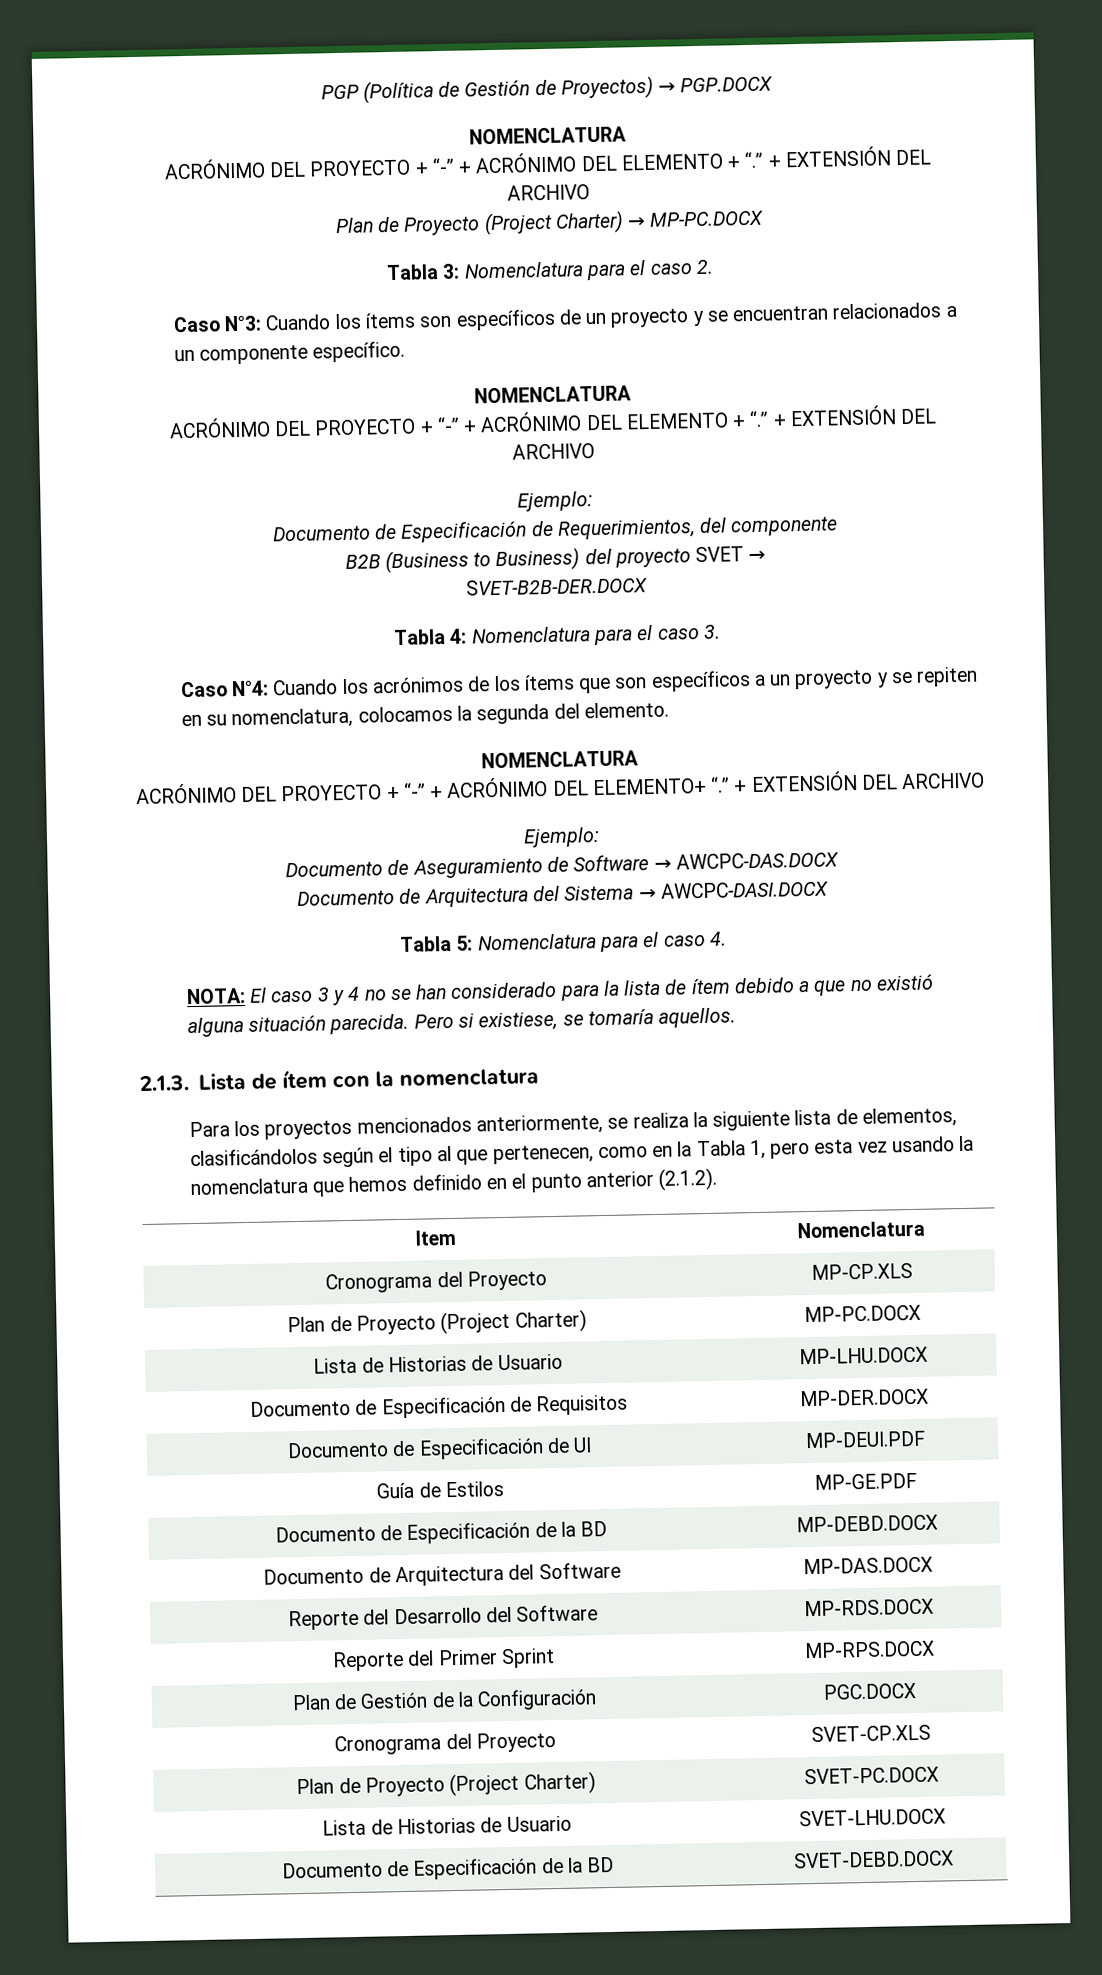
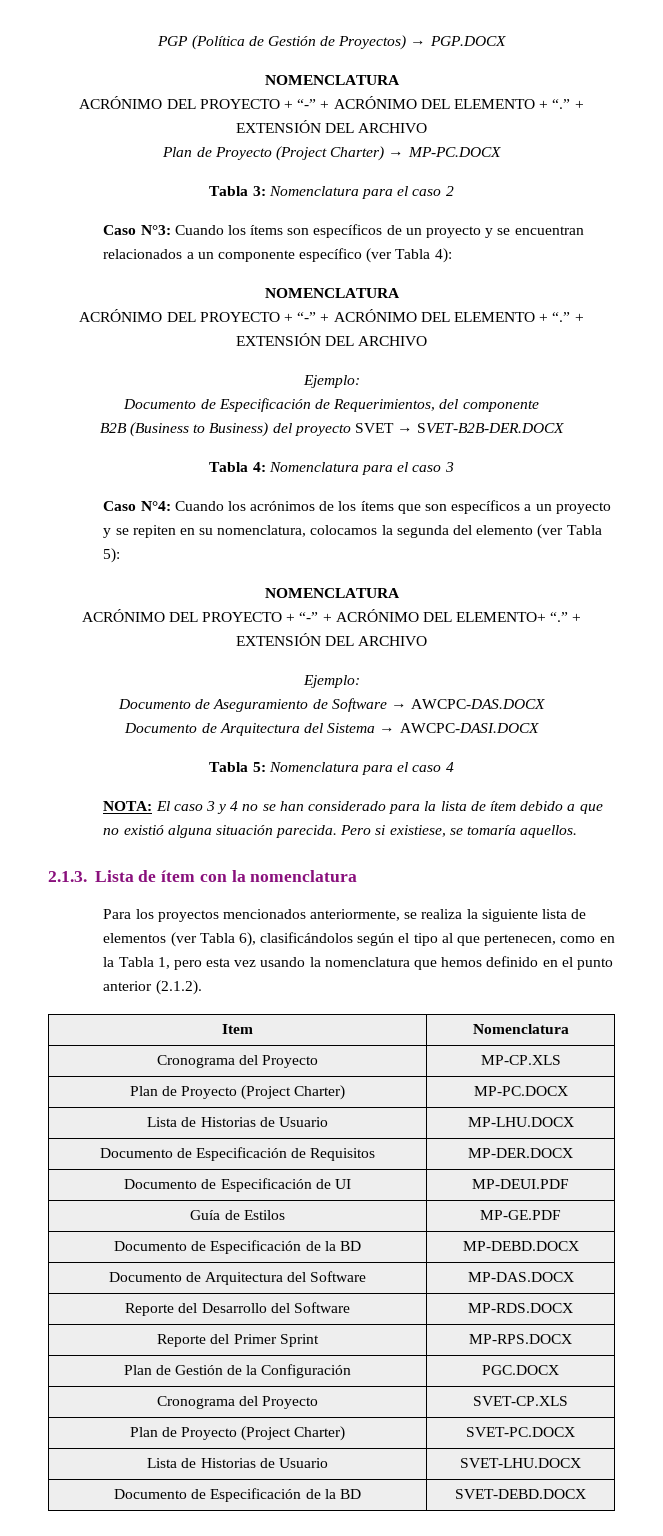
- Tabla 3: Nomenclatura para el caso 2.
+ Tabla 3: Nomenclatura para el caso 2
- Caso N°3: Cuando los ítems son específicos de un proyecto y se encuentran relacionados a un componente específico.
+ Caso N°3: Cuando los ítems son específicos de un proyecto y se encuentran relacionados a un componente específico (ver Tabla 4):
- B2B (Business to Business) del proyecto SVET →
- SVET-B2B-DER.DOCX
+ B2B (Business to Business) del proyecto SVET → SVET-B2B-DER.DOCX
- Tabla 4: Nomenclatura para el caso 3.
+ Tabla 4: Nomenclatura para el caso 3
- Caso N°4: Cuando los acrónimos de los ítems que son específicos a un proyecto y se repiten en su nomenclatura, colocamos la segunda del elemento.
+ Caso N°4: Cuando los acrónimos de los ítems que son específicos a un proyecto y se repiten en su nomenclatura, colocamos la segunda del elemento (ver Tabla 5):
- Tabla 5: Nomenclatura para el caso 4.
+ Tabla 5: Nomenclatura para el caso 4
- Para los proyectos mencionados anteriormente, se realiza la siguiente lista de elementos, clasificándolos según el tipo al que pertenecen, como en la Tabla 1, pero esta vez usando la nomenclatura que hemos definido en el punto anterior (2.1.2).
+ Para los proyectos mencionados anteriormente, se realiza la siguiente lista de elementos (ver Tabla 6), clasificándolos según el tipo al que pertenecen, como en la Tabla 1, pero esta vez usando la nomenclatura que hemos definido en el punto anterior (2.1.2).

